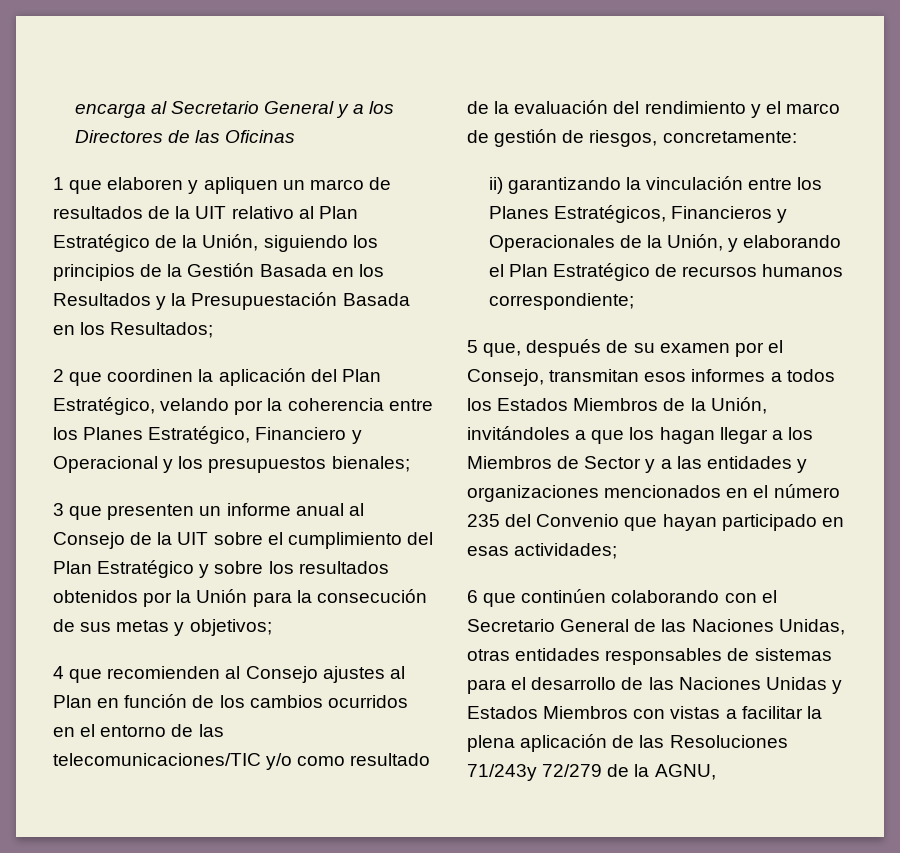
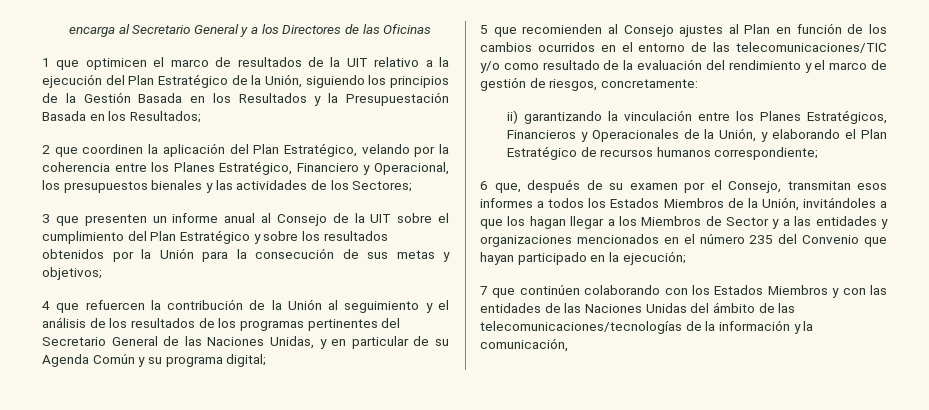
- 1 que elaboren y apliquen un marco de resultados de la UIT relativo al Plan Estratégico de la Unión, siguiendo los principios de la Gestión Basada en los Resultados y la Presupuestación Basada en los Resultados;
+ 1 que optimicen el marco de resultados de la UIT relativo a la ejecución del Plan Estratégico de la Unión, siguiendo los principios de la Gestión Basada en los Resultados y la Presupuestación Basada en los Resultados;
- 2 que coordinen la aplicación del Plan Estratégico, velando por la coherencia entre los Planes Estratégico, Financiero y Operacional y los presupuestos bienales;
+ 2 que coordinen la aplicación del Plan Estratégico, velando por la coherencia entre los Planes Estratégico, Financiero y Operacional, los presupuestos bienales y las actividades de los Sectores;
- 4 que recomienden al Consejo ajustes al Plan en función de los cambios ocurridos en el entorno de las telecomunicaciones/TIC y/o como resultado de la evaluación del rendimiento y el marco de gestión de riesgos, concretamente:
+ 4 que refuercen la contribución de la Unión al seguimiento y el análisis de los resultados de los programas pertinentes del Secretario General de las Naciones Unidas, y en particular de su Agenda Común y su programa digital;
+ 5 que recomienden al Consejo ajustes al Plan en función de los cambios ocurridos en el entorno de las telecomunicaciones/TIC y/o como resultado de la evaluación del rendimiento y el marco de gestión de riesgos, concretamente:
- 5 que, después de su examen por el Consejo, transmitan esos informes a todos los Estados Miembros de la Unión, invitándoles a que los hagan llegar a los Miembros de Sector y a las entidades y organizaciones mencionados en el número 235 del Convenio que hayan participado en esas actividades;
- 6 que continúen colaborando con el Secretario General de las Naciones Unidas, otras entidades responsables de sistemas para el desarrollo de las Naciones Unidas y Estados Miembros con vistas a facilitar la plena aplicación de las Resoluciones 71/243y 72/279 de la AGNU,
+ 6 que, después de su examen por el Consejo, transmitan esos informes a todos los Estados Miembros de la Unión, invitándoles a que los hagan llegar a los Miembros de Sector y a las entidades y organizaciones mencionados en el número 235 del Convenio que hayan participado en la ejecución;
+ 7 que continúen colaborando con los Estados Miembros y con las entidades de las Naciones Unidas del ámbito de las telecomunicaciones/tecnologías de la información y la comunicación,

